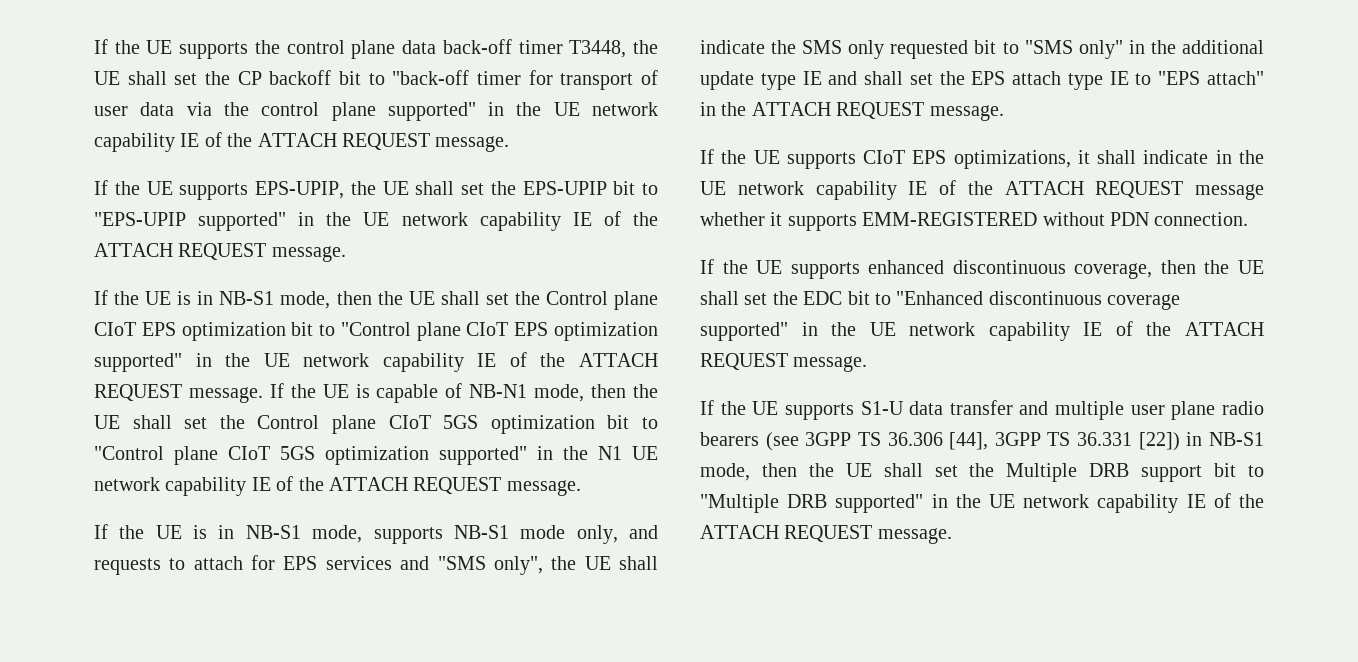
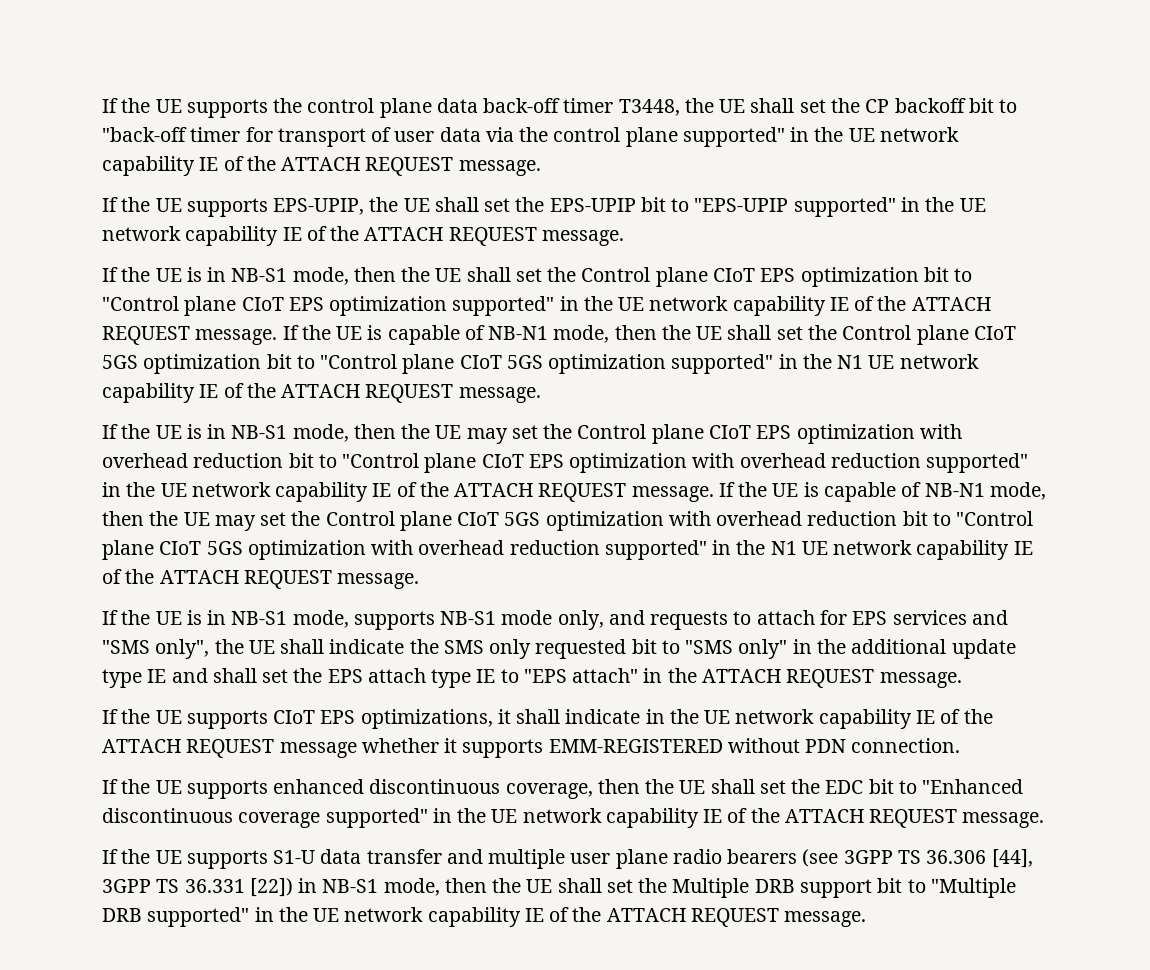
+ If the UE is in NB-S1 mode, then the UE may set the Control plane CIoT EPS optimization with overhead reduction bit to "Control plane CIoT EPS optimization with overhead reduction supported" in the UE network capability IE of the ATTACH REQUEST message. If the UE is capable of NB-N1 mode, then the UE may set the Control plane CIoT 5GS optimization with overhead reduction bit to "Control plane CIoT 5GS optimization with overhead reduction supported" in the N1 UE network capability IE of the ATTACH REQUEST message.

